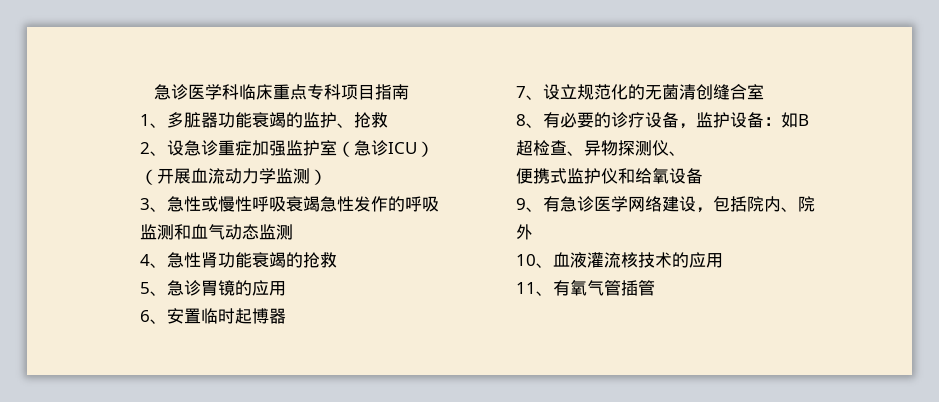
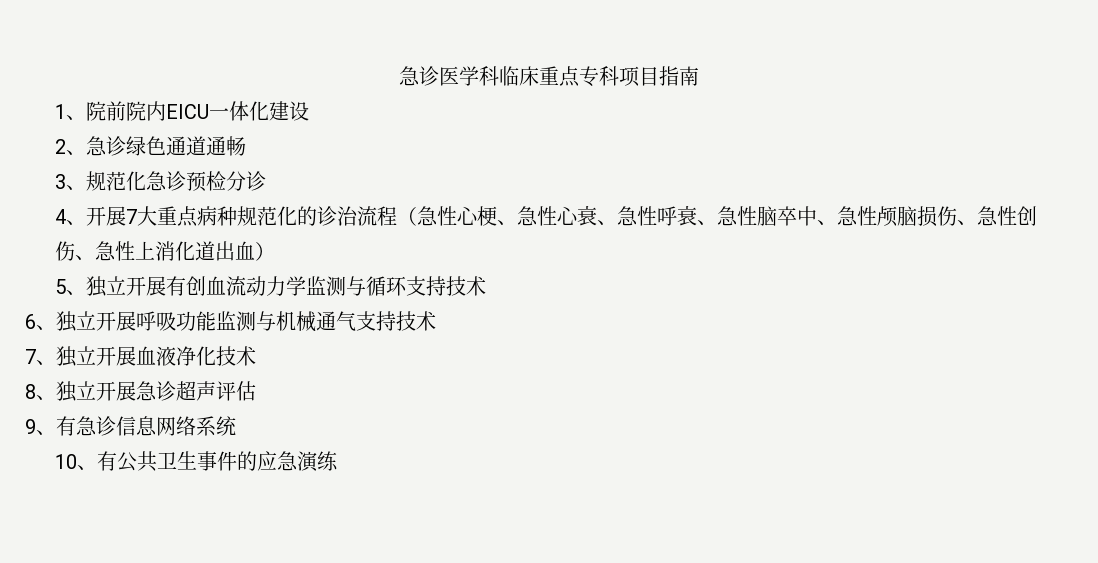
- 1、多脏器功能衰竭的监护、抢救
- 2、设急诊重症加强监护室（急诊ICU）（开展血流动力学监测）
- 3、急性或慢性呼吸衰竭急性发作的呼吸监测和血气动态监测
- 4、急性肾功能衰竭的抢救
- 5、急诊胃镜的应用
- 6、安置临时起博器
- 7、设立规范化的无菌清创缝合室
- 8、有必要的诊疗设备，监护设备：如B超检查、异物探测仪、
- 便携式监护仪和给氧设备
- 9、有急诊医学网络建设，包括院内、院外
- 10、血液灌流核技术的应用
- 11、有氧气管插管
+ 1、院前院内EICU一体化建设
+ 2、急诊绿色通道通畅
+ 3、规范化急诊预检分诊
+ 4、开展7大重点病种规范化的诊治流程（急性心梗、急性心衰、急性呼衰、急性脑卒中、急性颅脑损伤、急性创伤、急性上消化道出血）
+ 5、独立开展有创血流动力学监测与循环支持技术
+ 6、独立开展呼吸功能监测与机械通气支持技术
+ 7、独立开展血液净化技术
+ 8、独立开展急诊超声评估
+ 9、有急诊信息网络系统
+ 10、有公共卫生事件的应急演练

